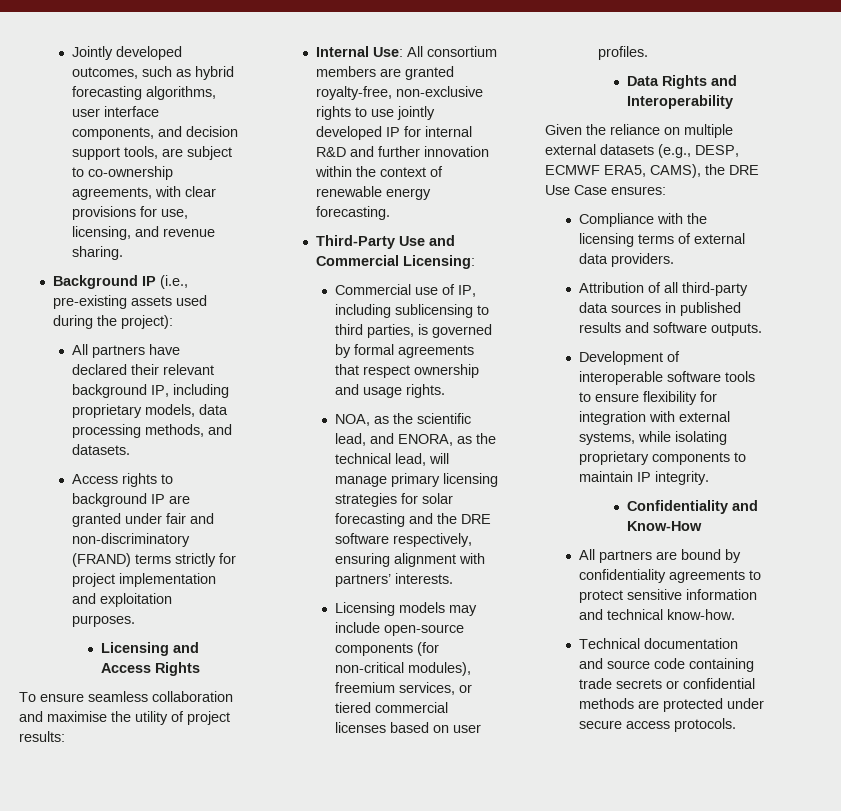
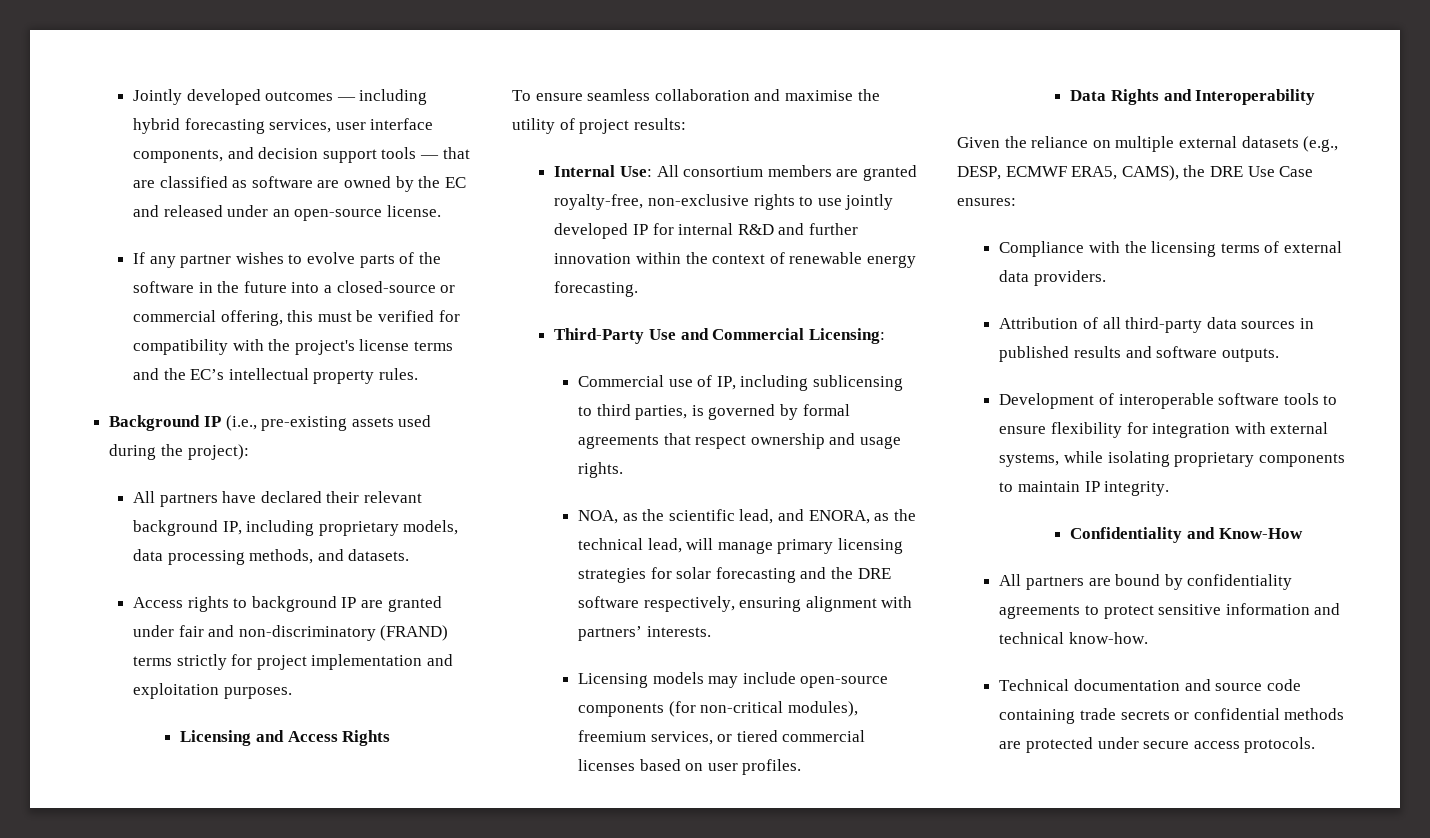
- Jointly developed outcomes, such as hybrid forecasting algorithms, user interface components, and decision support tools, are subject to co-ownership agreements, with clear provisions for use, licensing, and revenue sharing.
+ Jointly developed outcomes — including hybrid forecasting services, user interface components, and decision support tools — that are classified as software are owned by the EC and released under an open-source license.
+ If any partner wishes to evolve parts of the software in the future into a closed-source or commercial offering, this must be verified for compatibility with the project's license terms and the EC’s intellectual property rules.

